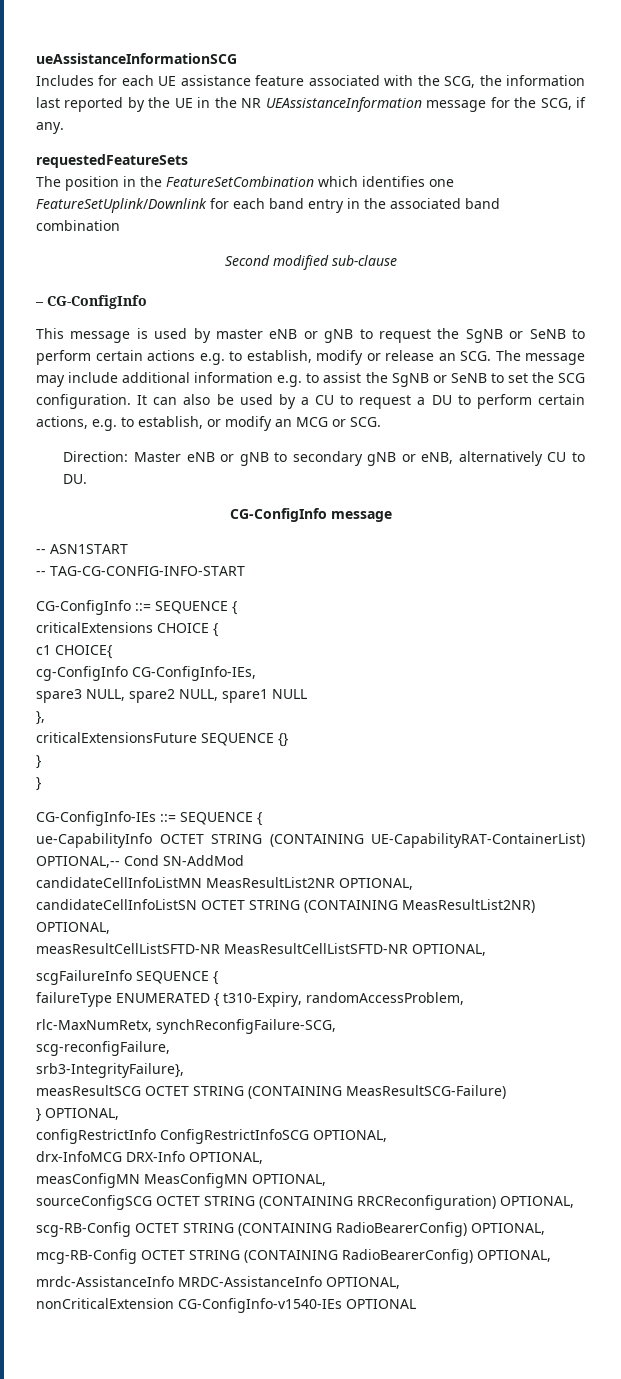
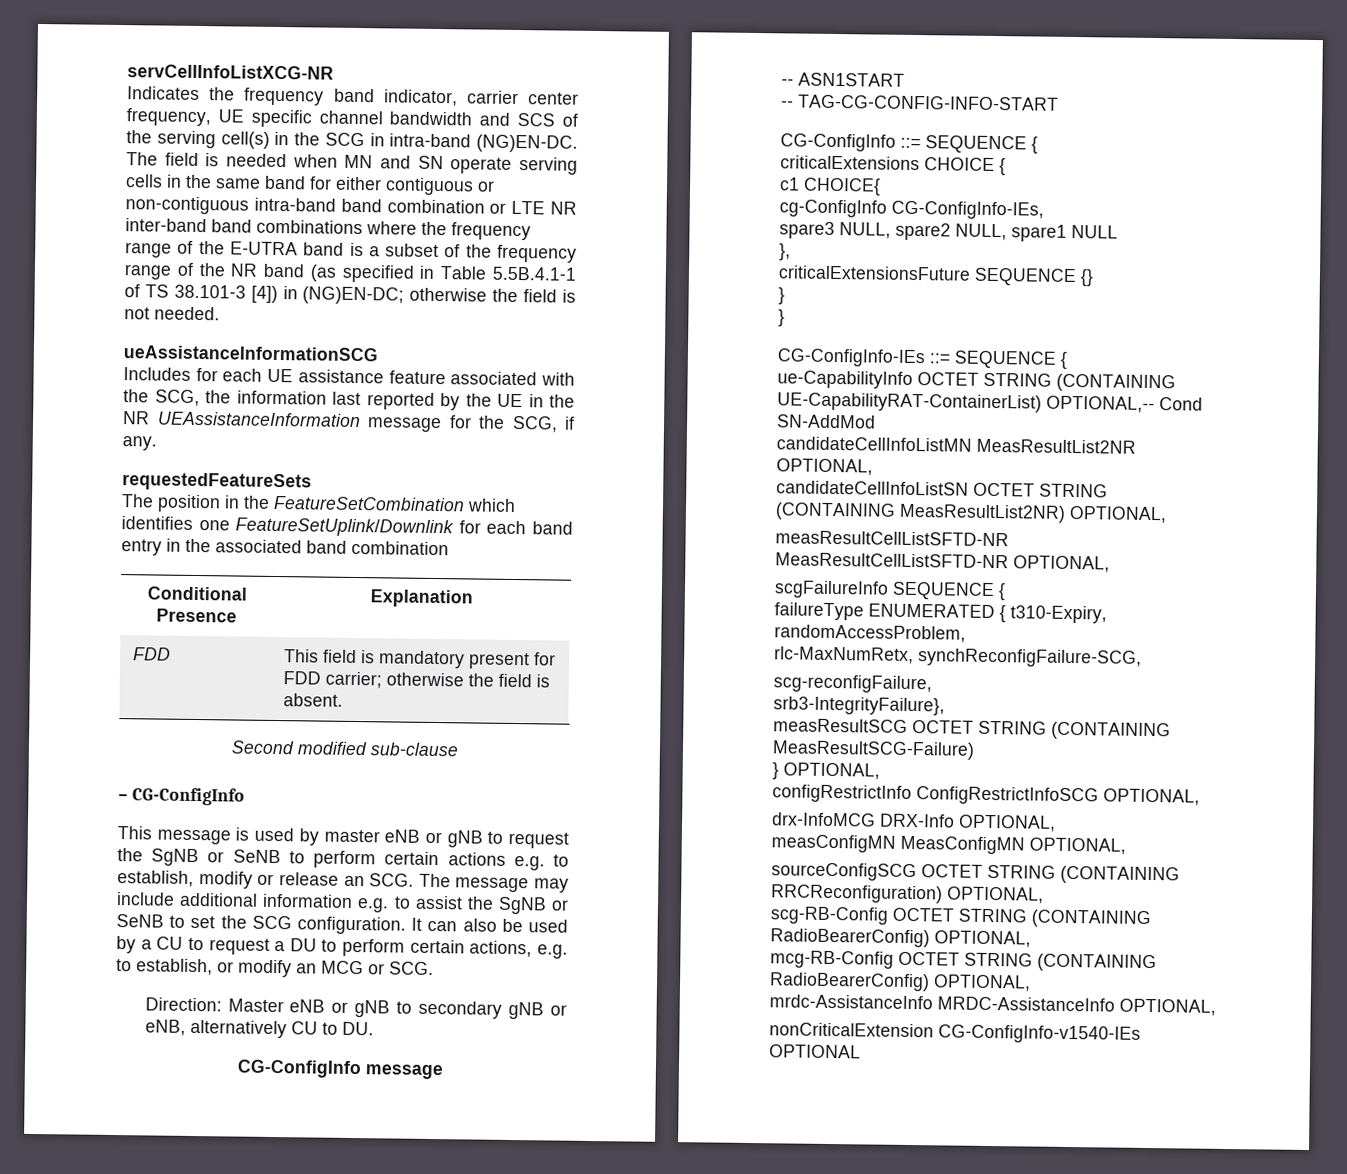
+ servCellInfoListXCG-NR
+ Indicates the frequency band indicator, carrier center frequency, UE specific channel bandwidth and SCS of the serving cell(s) in the SCG in intra-band (NG)EN-DC. The field is needed when MN and SN operate serving cells in the same band for either contiguous or non-contiguous intra-band band combination or LTE NR inter-band band combinations where the frequency range of the E-UTRA band is a subset of the frequency range of the NR band (as specified in Table 5.5B.4.1-1 of TS 38.101-3 [4]) in (NG)EN-DC; otherwise the field is not needed.
+ Conditional Presence | Explanation
+ FDD | This field is mandatory present for FDD carrier; otherwise the field is absent.

